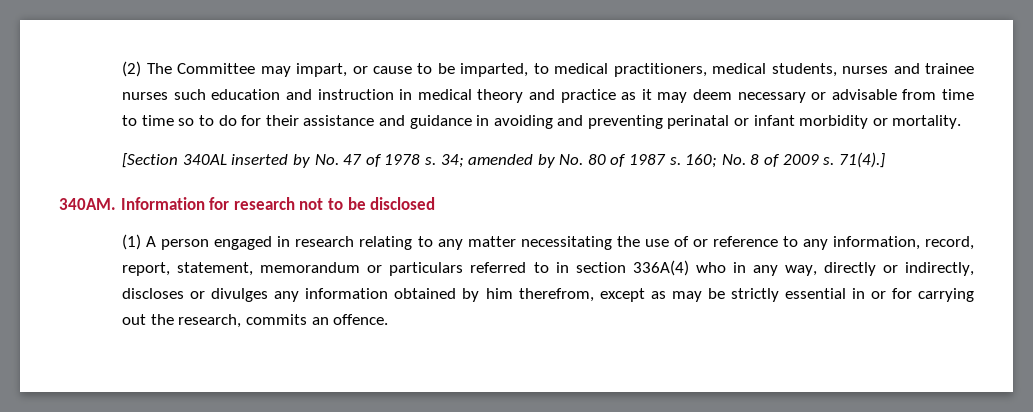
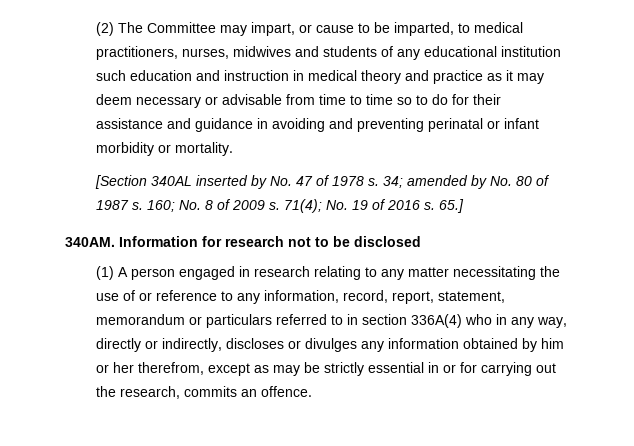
- (2) The Committee may impart, or cause to be imparted, to medical practitioners, medical students, nurses and trainee nurses such education and instruction in medical theory and practice as it may deem necessary or advisable from time to time so to do for their assistance and guidance in avoiding and preventing perinatal or infant morbidity or mortality.
+ (2) The Committee may impart, or cause to be imparted, to medical practitioners, nurses, midwives and students of any educational institution such education and instruction in medical theory and practice as it may deem necessary or advisable from time to time so to do for their assistance and guidance in avoiding and preventing perinatal or infant morbidity or mortality.
- 71(4).]
+ 71(4); No. 19 of 2016 s. 65.]
- (1) A person engaged in research relating to any matter necessitating the use of or reference to any information, record, report, statement, memorandum or particulars referred to in section 336A(4) who in any way, directly or indirectly, discloses or divulges any information obtained by him therefrom, except as may be strictly essential in or for carrying out the research, commits an offence.
+ (1) A person engaged in research relating to any matter necessitating the use of or reference to any information, record, report, statement, memorandum or particulars referred to in section 336A(4) who in any way, directly or indirectly, discloses or divulges any information obtained by him or her therefrom, except as may be strictly essential in or for carrying out the research, commits an offence.

